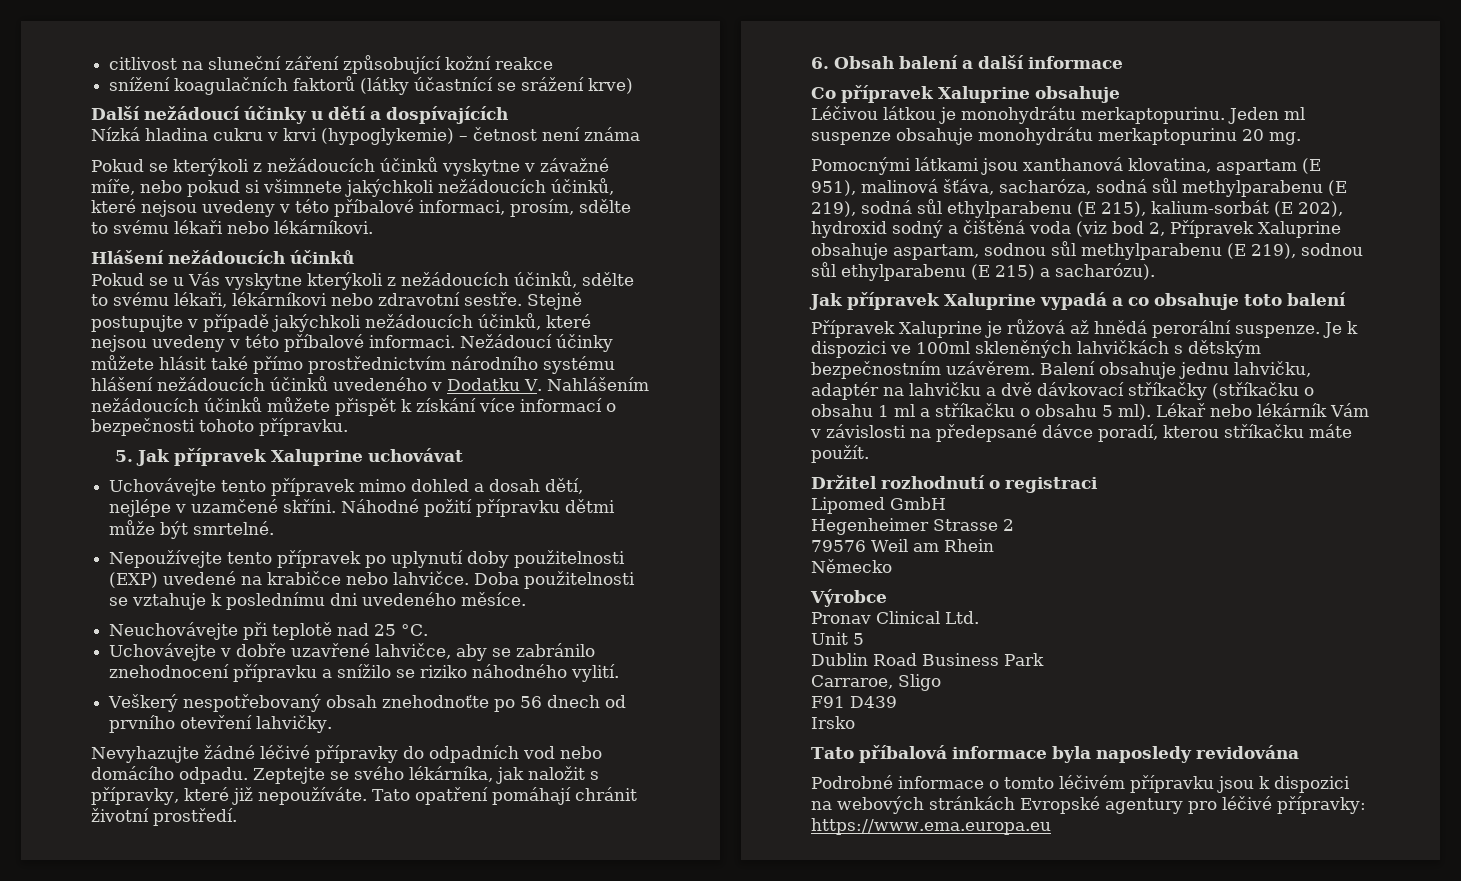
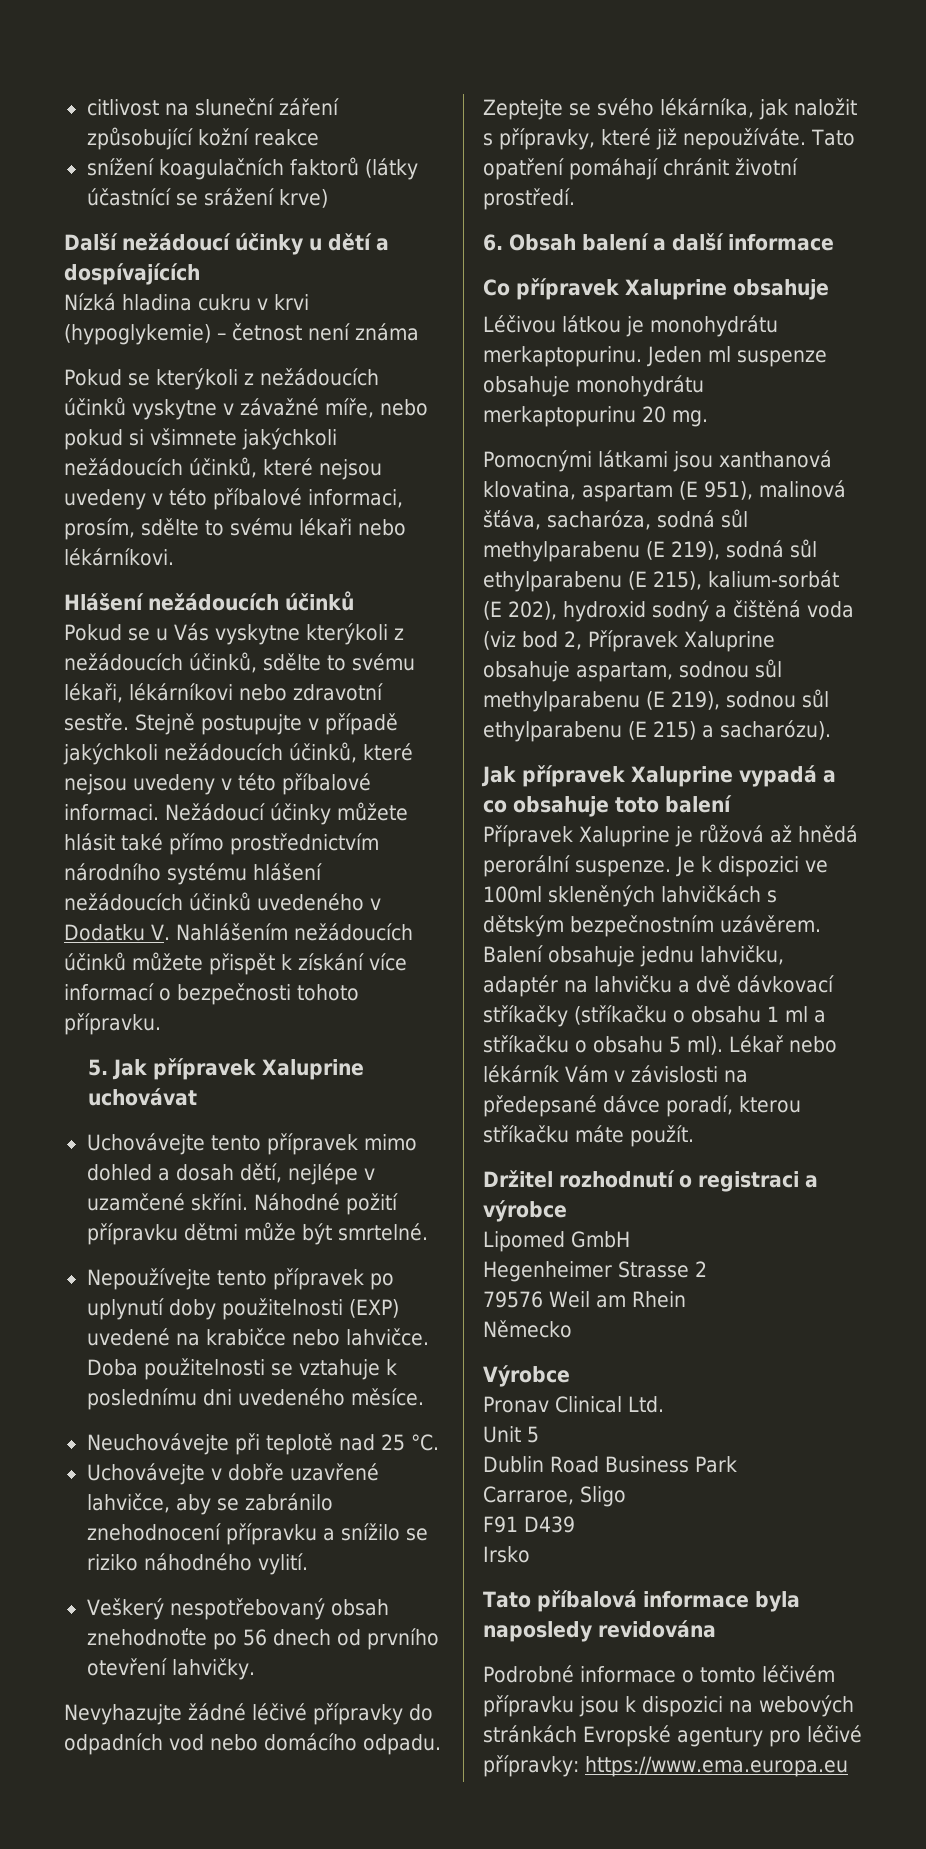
- Držitel rozhodnutí o registraci
+ Držitel rozhodnutí o registraci a výrobce

